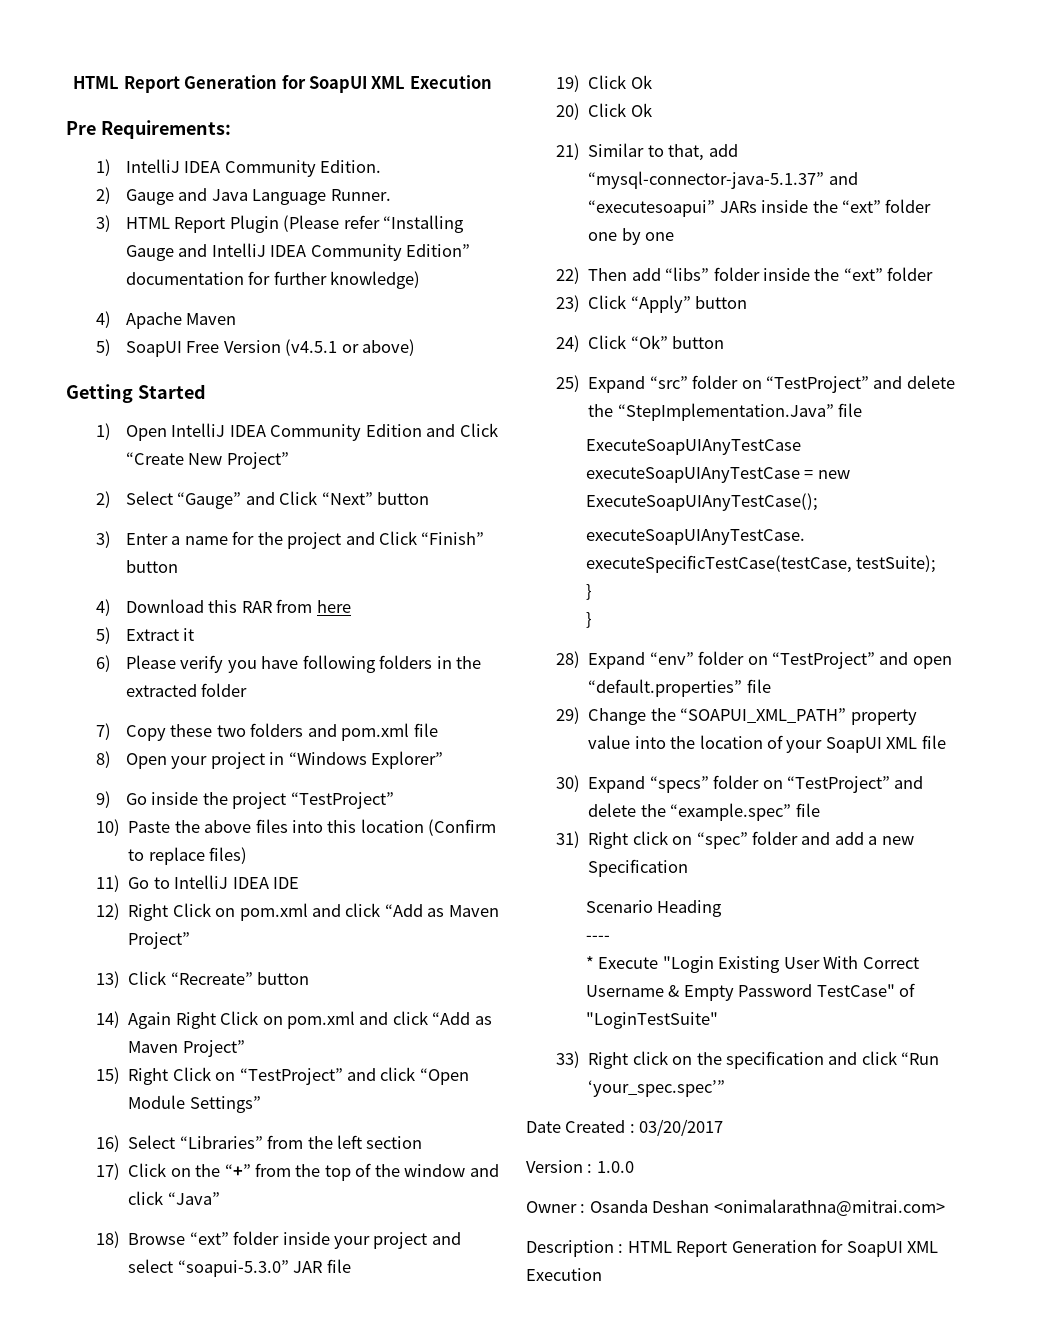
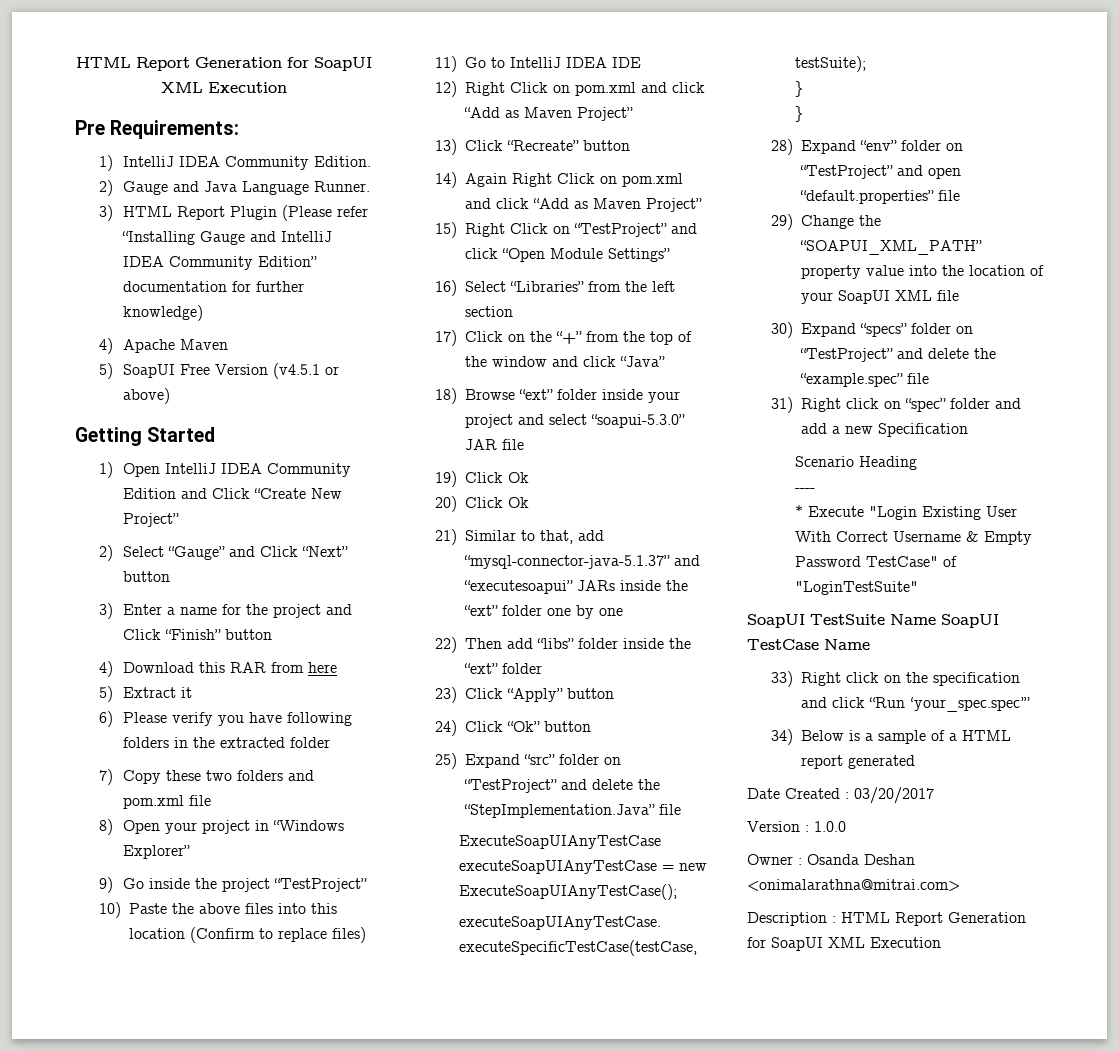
+ SoapUI TestSuite Name SoapUI TestCase Name
+ 34) Below is a sample of a HTML report generated

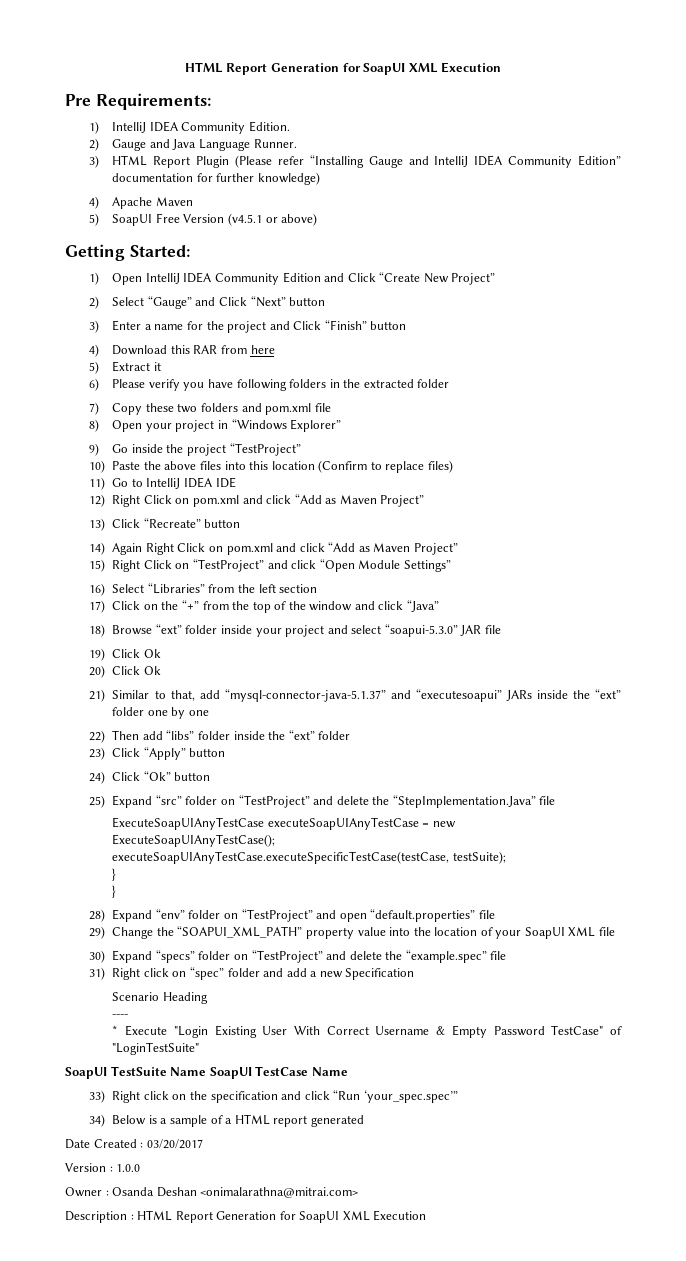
- Getting Started
+ Getting Started:

